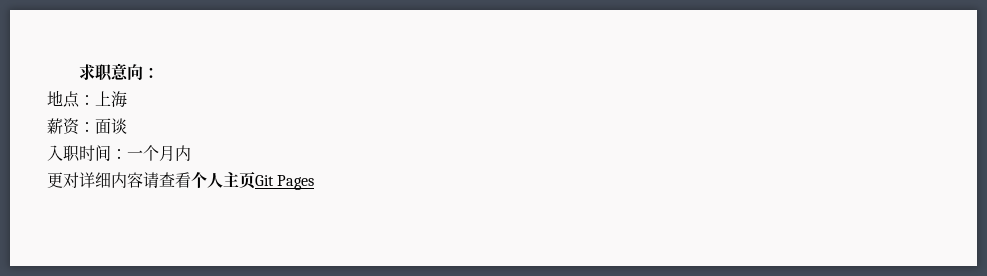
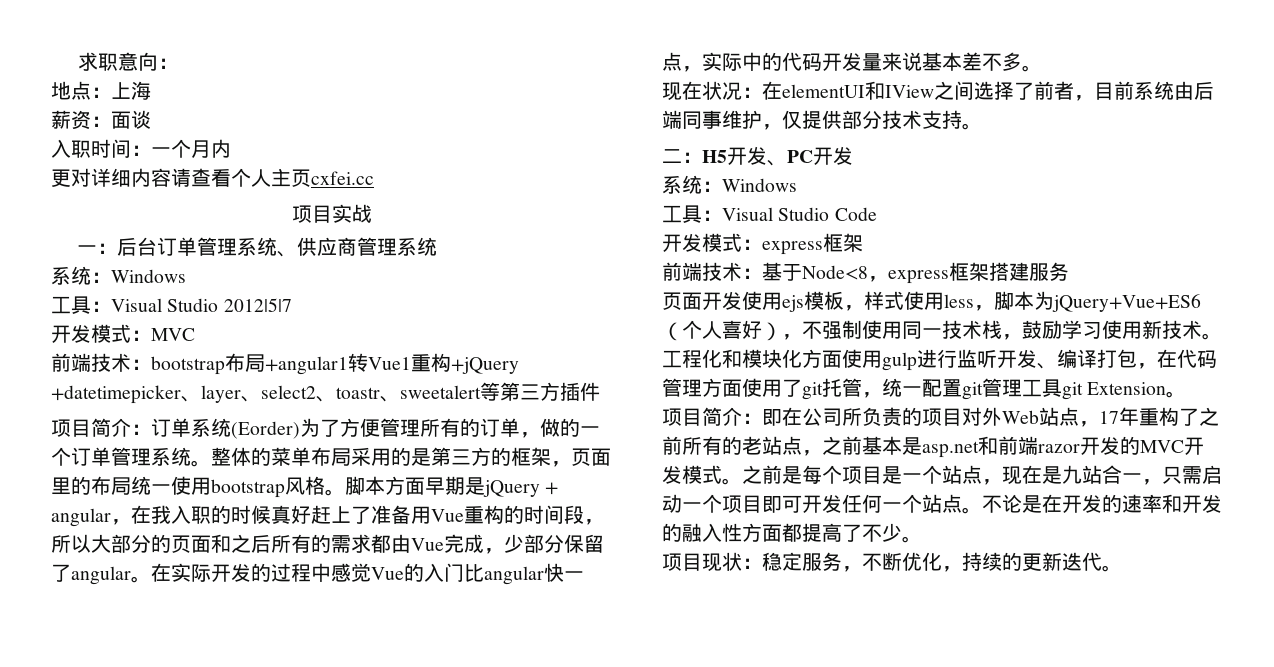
- 更对详细内容请查看个人主页Git Pages
+ 更对详细内容请查看个人主页cxfei.cc
+ 项目实战
+ 一：后台订单管理系统、供应商管理系统
+ 系统：Windows
+ 工具：Visual Studio 2012|5|7
+ 开发模式：MVC
+ 前端技术：bootstrap布局+angular1转Vue1重构+jQuery +datetimepicker、layer、select2、toastr、sweetalert等第三方插件
+ 项目简介：订单系统(Eorder)为了方便管理所有的订单，做的一个订单管理系统。整体的菜单布局采用的是第三方的框架，页面里的布局统一使用bootstrap风格。脚本方面早期是jQuery + angular，在我入职的时候真好赶上了准备用Vue重构的时间段，所以大部分的页面和之后所有的需求都由Vue完成，少部分保留了angular。在实际开发的过程中感觉Vue的入门比angular快一点，实际中的代码开发量来说基本差不多。
+ 现在状况：在elementUI和IView之间选择了前者，目前系统由后端同事维护，仅提供部分技术支持。
+ 二：H5开发、PC开发
+ 系统：Windows
+ 工具：Visual Studio Code
+ 开发模式：express框架
+ 前端技术：基于Node<8，express框架搭建服务
+ 页面开发使用ejs模板，样式使用less，脚本为jQuery+Vue+ES6（个人喜好），不强制使用同一技术栈，鼓励学习使用新技术。工程化和模块化方面使用gulp进行监听开发、编译打包，在代码管理方面使用了git托管，统一配置git管理工具git Extension。
+ 项目简介：即在公司所负责的项目对外Web站点，17年重构了之前所有的老站点，之前基本是asp.net和前端razor开发的MVC开发模式。之前是每个项目是一个站点，现在是九站合一，只需启动一个项目即可开发任何一个站点。不论是在开发的速率和开发的融入性方面都提高了不少。
+ 项目现状：稳定服务，不断优化，持续的更新迭代。

